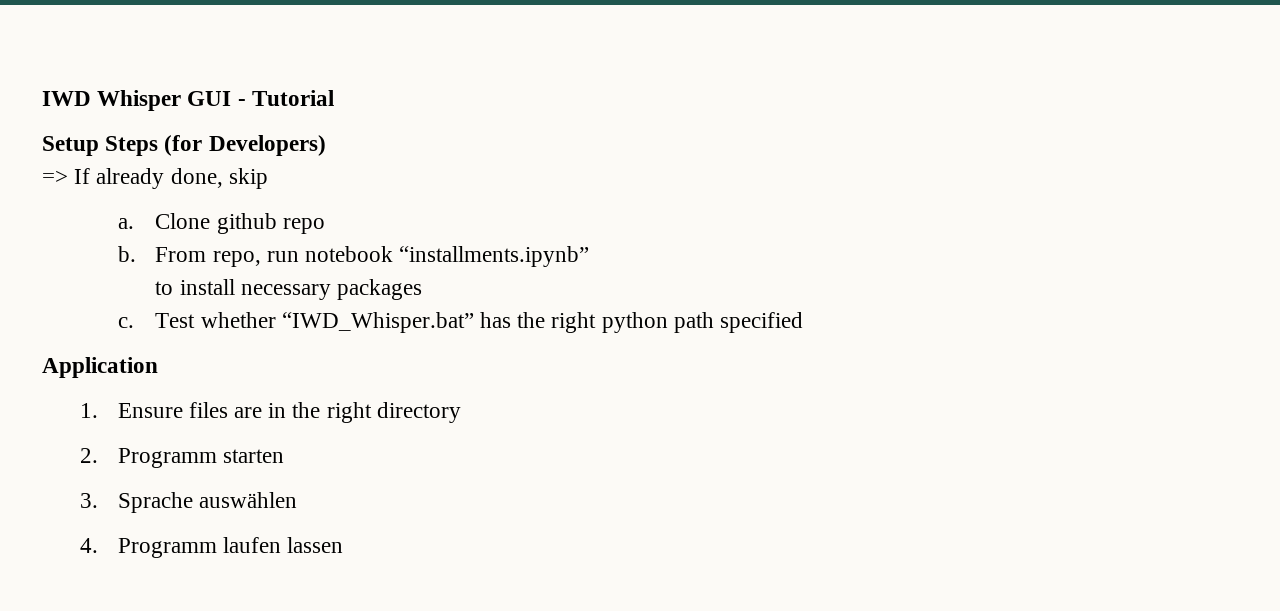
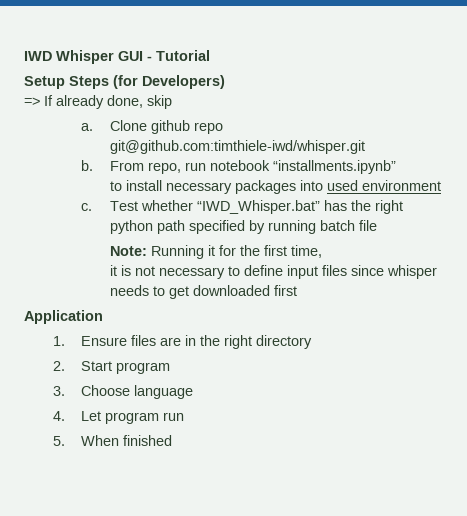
- Clone github repo
+ Clone github repo git@github.com:timthiele-iwd/whisper.git
- to install necessary packages
+ to install necessary packages into used environment
- Test whether “IWD_Whisper.bat” has the right python path specified
+ Test whether “IWD_Whisper.bat” has the right python path specified by running batch file
+ Note: Running it for the first time,
+ it is not necessary to define input files since whisper needs to get downloaded first
- 2. Programm starten
+ 2. Start program
- 3. Sprache auswählen
+ 3. Choose language
- 4. Programm laufen lassen
+ 4. Let program run
+ 5. When finished

